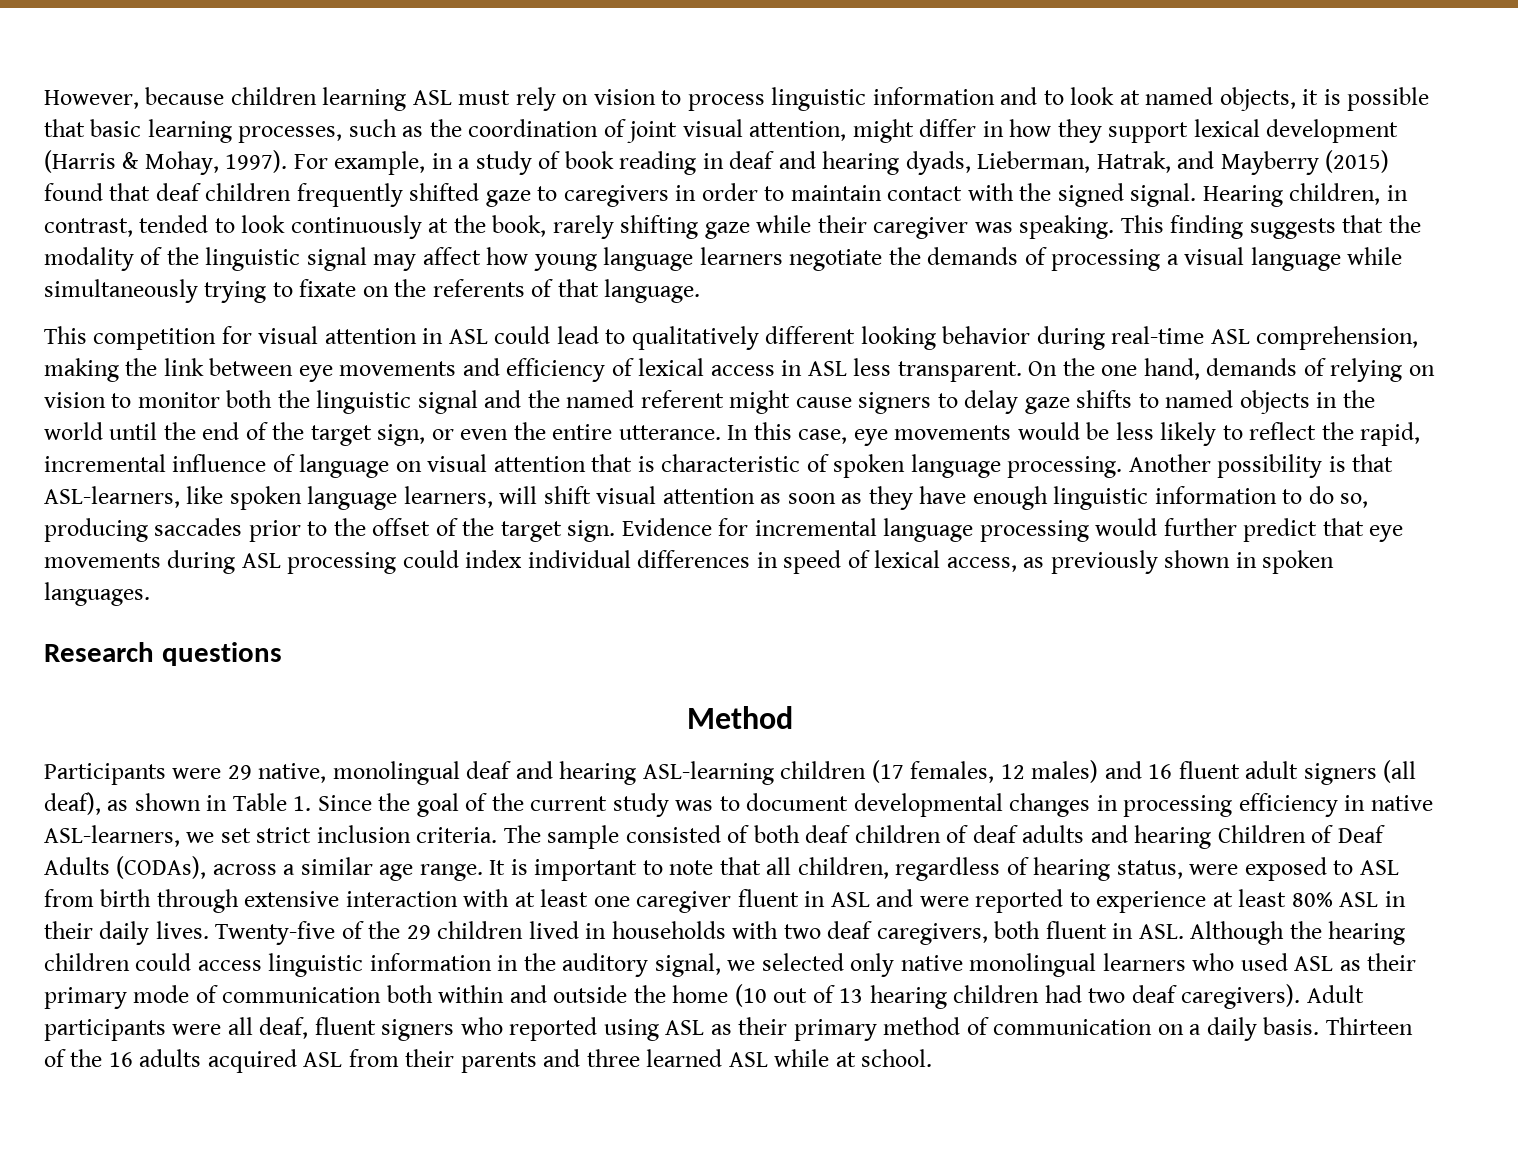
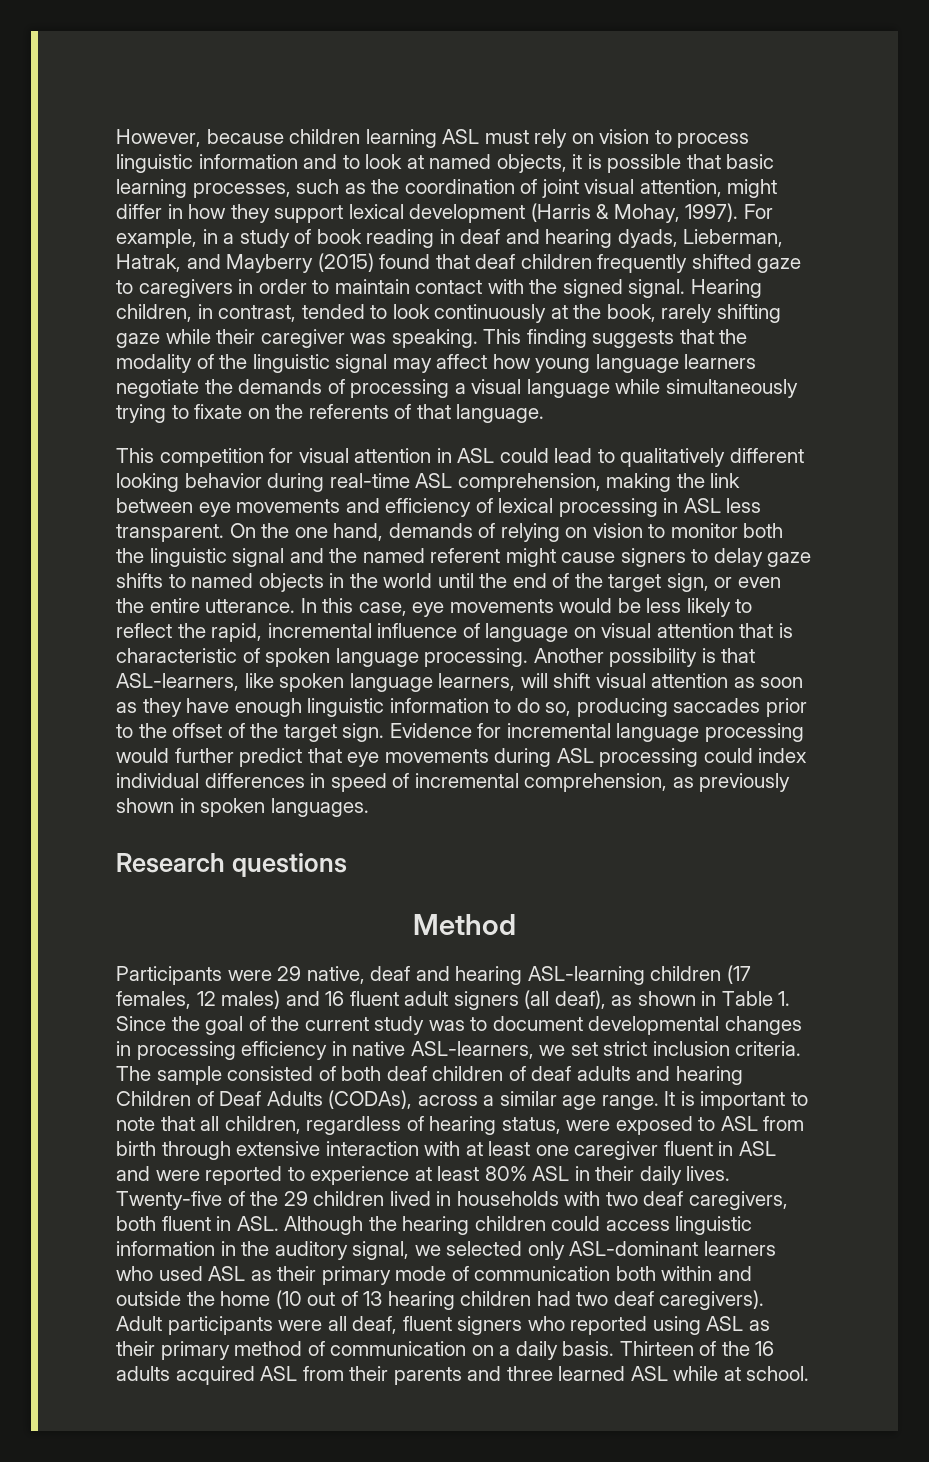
- This competition for visual attention in ASL could lead to qualitatively different looking behavior during real-time ASL comprehension, making the link between eye movements and efficiency of lexical access in ASL less transparent.
+ This competition for visual attention in ASL could lead to qualitatively different looking behavior during real-time ASL comprehension, making the link between eye movements and efficiency of lexical processing in ASL less transparent.
- Evidence for incremental language processing would further predict that eye movements during ASL processing could index individual differences in speed of lexical access, as previously shown in spoken languages.
+ Evidence for incremental language processing would further predict that eye movements during ASL processing could index individual differences in speed of incremental comprehension, as previously shown in spoken languages.
- Participants were 29 native, monolingual deaf and hearing ASL-learning children (17 females, 12 males) and 16 fluent adult signers (all deaf), as shown in Table 1. Since the goal of the current study was to document developmental changes in processing efficiency in native ASL-learners, we set strict inclusion criteria.
+ Participants were 29 native, deaf and hearing ASL-learning children (17 females, 12 males) and 16 fluent adult signers (all deaf), as shown in Table 1. Since the goal of the current study was to document developmental changes in processing efficiency in native ASL-learners, we set strict inclusion criteria.
- Twenty-five of the 29 children lived in households with two deaf caregivers, both fluent in ASL. Although the hearing children could access linguistic information in the auditory signal, we selected only native monolingual learners who used ASL as their primary mode of communication both within and outside the home (10 out of 13 hearing children had two deaf caregivers).
+ Twenty-five of the 29 children lived in households with two deaf caregivers, both fluent in ASL. Although the hearing children could access linguistic information in the auditory signal, we selected only ASL-dominant learners who used ASL as their primary mode of communication both within and outside the home (10 out of 13 hearing children had two deaf caregivers).

